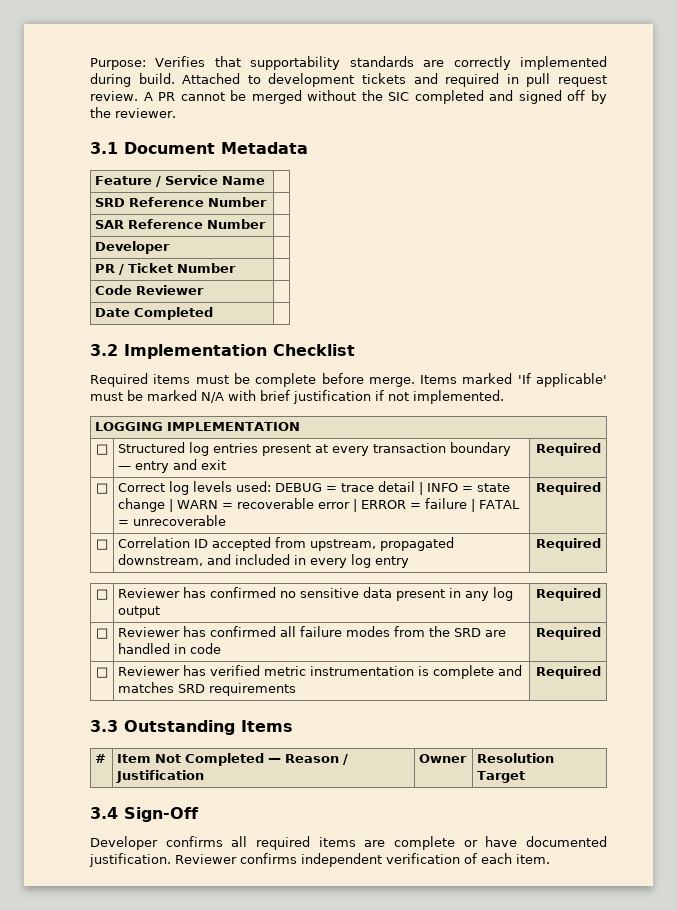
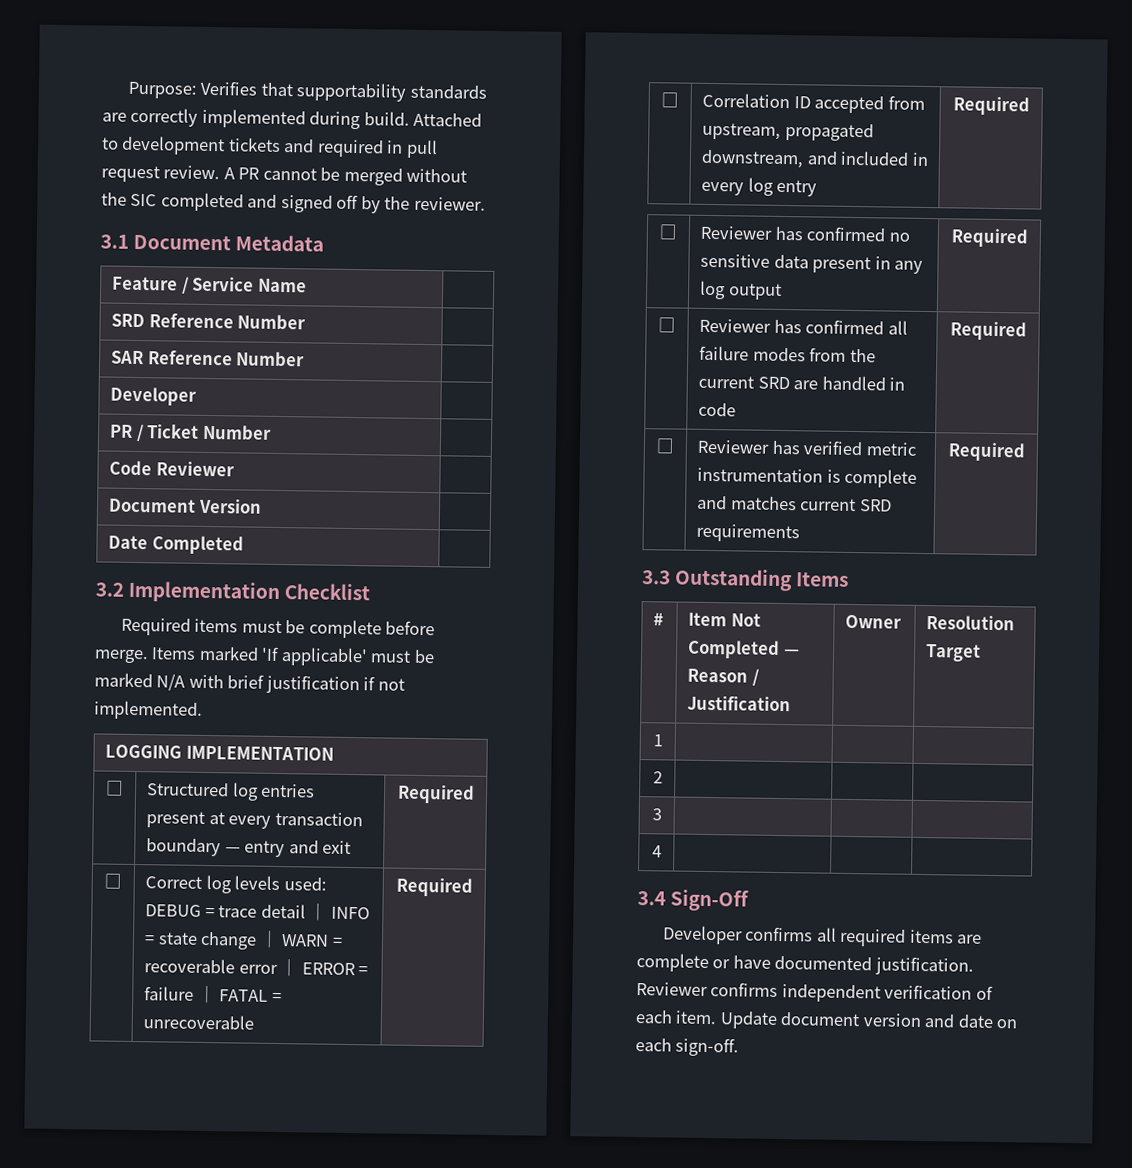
+ Document Version |
- □ | Correct log levels used: DEBUG = trace detail | INFO = state change | WARN = recoverable error | ERROR = failure | FATAL = unrecoverable | Required
+ □ | Correct log levels used: DEBUG = trace detail │ INFO = state change │ WARN = recoverable error │ ERROR = failure │ FATAL = unrecoverable | Required
- □ | Reviewer has confirmed all failure modes from the SRD are handled in code | Required
+ □ | Reviewer has confirmed all failure modes from the current SRD are handled in code | Required
- □ | Reviewer has verified metric instrumentation is complete and matches SRD requirements | Required
+ □ | Reviewer has verified metric instrumentation is complete and matches current SRD requirements | Required
+ 1 | | |
+ 2 | | |
+ 3 | | |
+ 4 | | |
+ Update document version and date on each sign-off.

